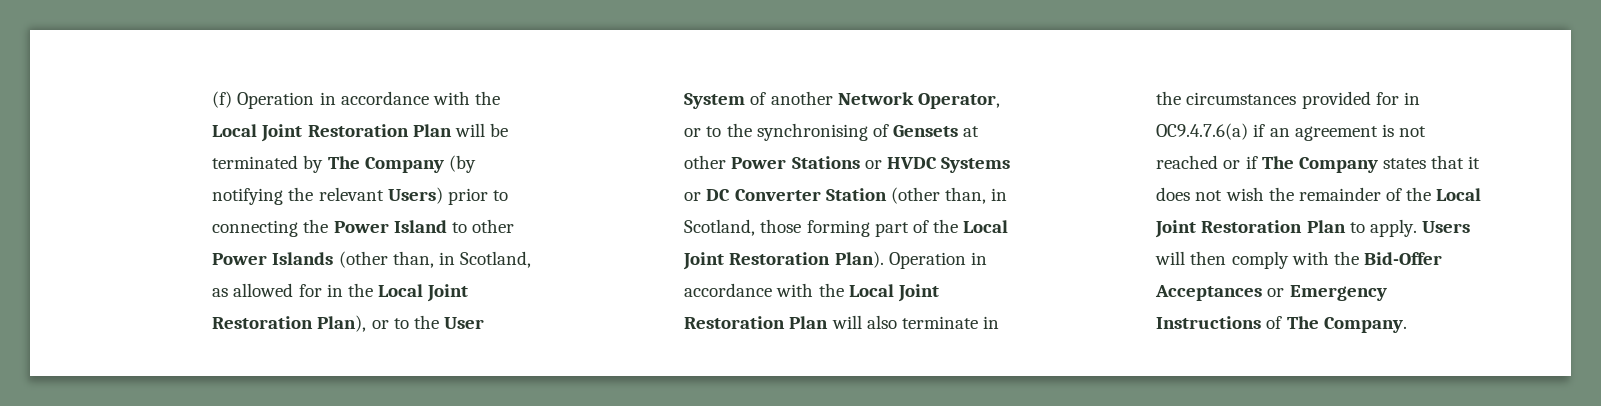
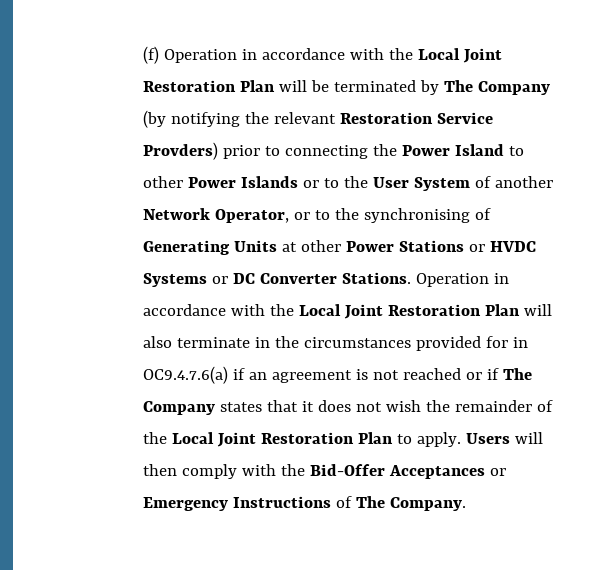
- (f) Operation in accordance with the Local Joint Restoration Plan will be terminated by The Company (by notifying the relevant Users) prior to connecting the Power Island to other Power Islands (other than, in Scotland, as allowed for in the Local Joint Restoration Plan), or to the User System of another Network Operator, or to the synchronising of Gensets at other Power Stations or HVDC Systems or DC Converter Station (other than, in Scotland, those forming part of the Local Joint Restoration Plan).
+ (f) Operation in accordance with the Local Joint Restoration Plan will be terminated by The Company (by notifying the relevant Restoration Service Provders) prior to connecting the Power Island to other Power Islands or to the User System of another Network Operator, or to the synchronising of Generating Units at other Power Stations or HVDC Systems or DC Converter Stations.

